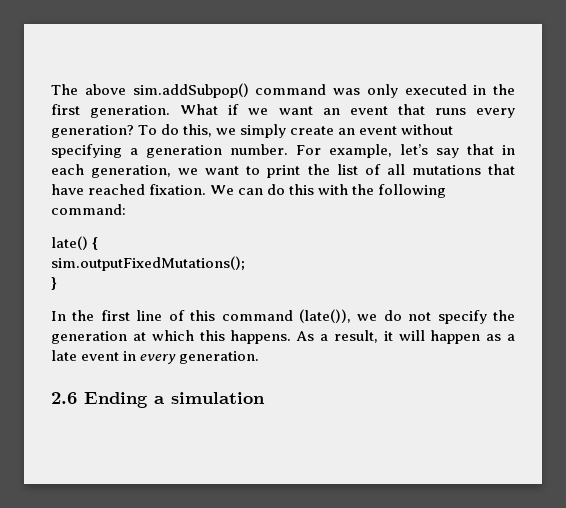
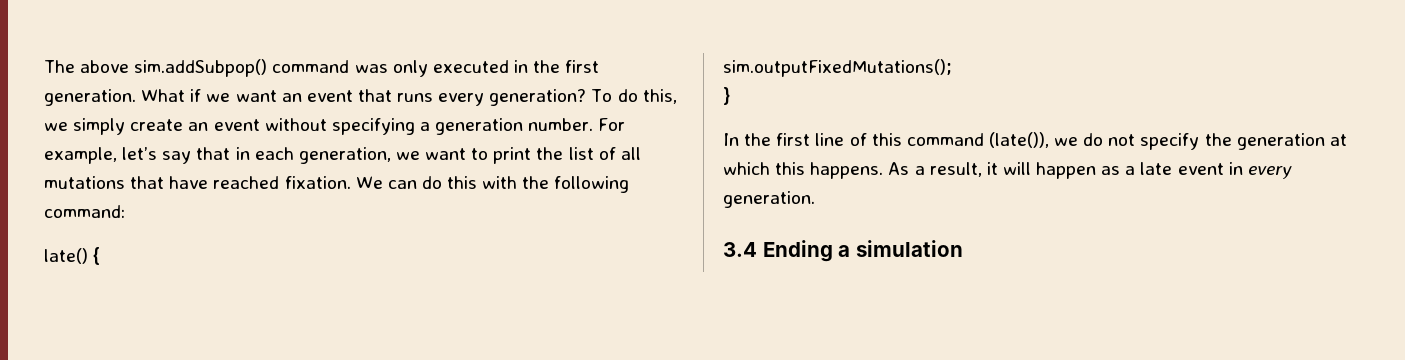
- 2.6 Ending a simulation
+ 3.4 Ending a simulation

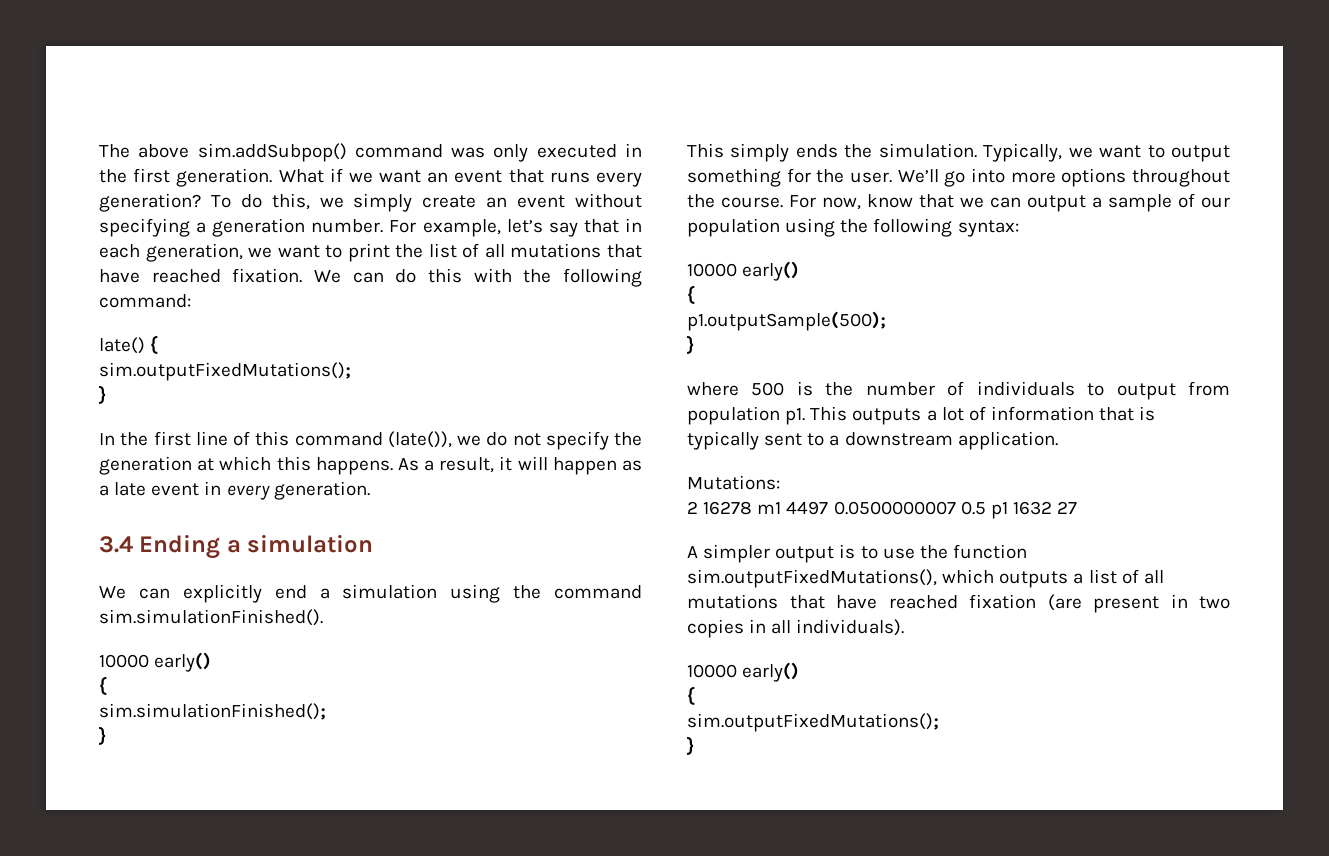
+ We can explicitly end a simulation using the command sim.simulationFinished().
+ 10000 early()
+ {
+ sim.simulationFinished();
+ }
+ This simply ends the simulation. Typically, we want to output something for the user. We’ll go into more options throughout the course. For now, know that we can output a sample of our population using the following syntax:
+ 10000 early()
+ {
+ p1.outputSample(500);
+ }
+ where 500 is the number of individuals to output from population p1. This outputs a lot of information that is typically sent to a downstream application.
+ Mutations:
+ 2 16278 m1 4497 0.0500000007 0.5 p1 1632 27
+ A simpler output is to use the function sim.outputFixedMutations(), which outputs a list of all mutations that have reached fixation (are present in two copies in all individuals).
+ 10000 early()
+ {
+ sim.outputFixedMutations();
+ }

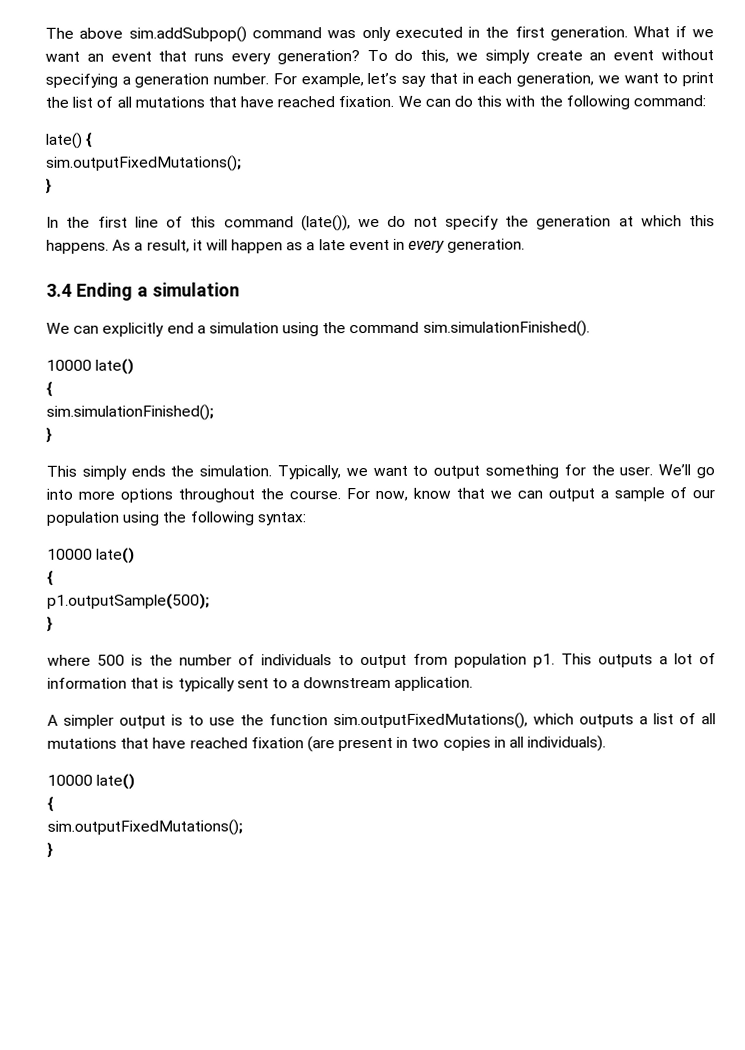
  We can explicitly end a simulation using the command sim.simulationFinished().
- 10000 early()
+ 10000 late()
  For now, know that we can output a sample of our population using the following syntax:
- 10000 early()
+ 10000 late()
- Mutations:
- 2 16278 m1 4497 0.0500000007 0.5 p1 1632 27
  A simpler output is to use the function sim.outputFixedMutations(), which outputs a list of all mutations that have reached fixation (are present in two copies in all individuals).
- 10000 early()
+ 10000 late()

